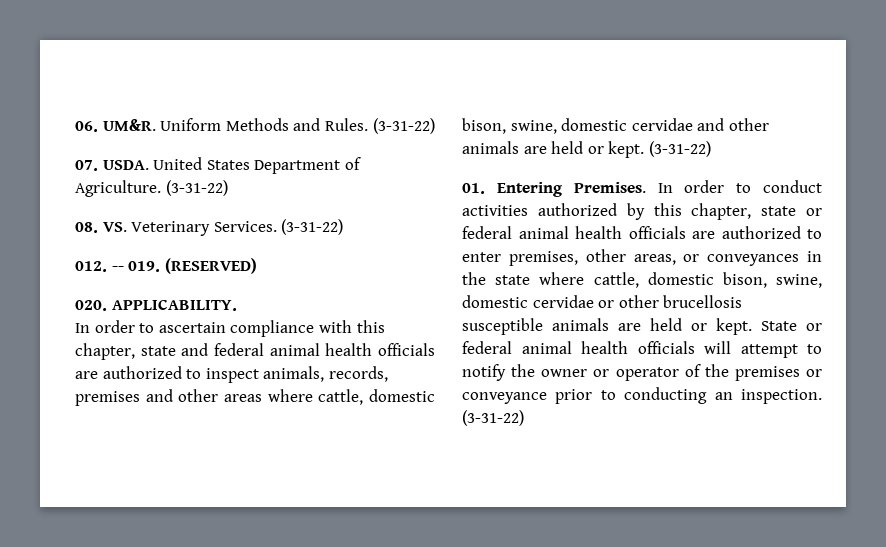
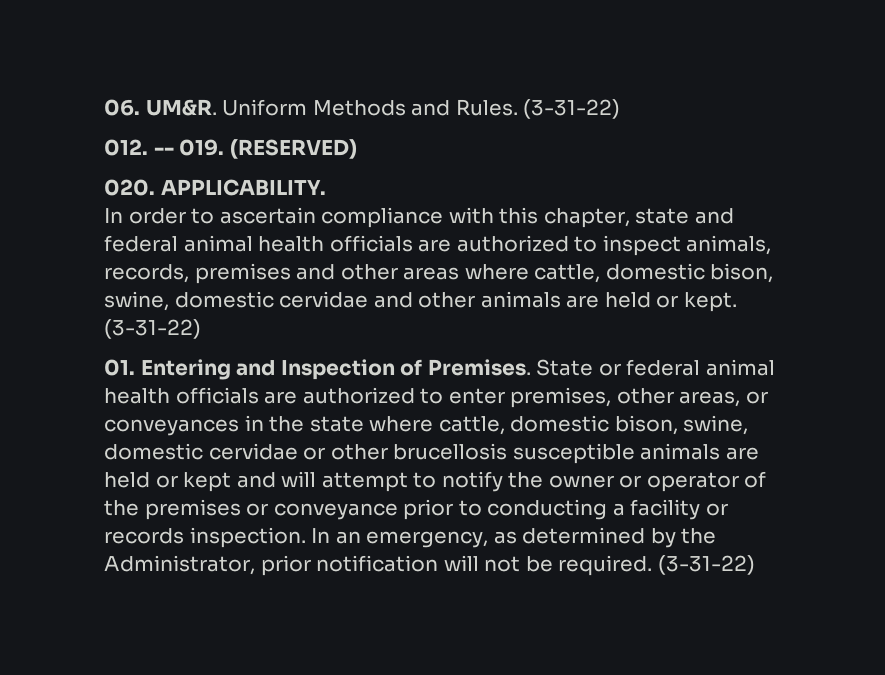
- 07. USDA. United States Department of Agriculture. (3-31-22)
- 08. VS. Veterinary Services. (3-31-22)
- 01. Entering Premises. In order to conduct activities authorized by this chapter, state or federal animal health officials are authorized to enter premises, other areas, or conveyances in the state where cattle, domestic bison, swine, domestic cervidae or other brucellosis susceptible animals are held or kept. State or federal animal health officials will attempt to notify the owner or operator of the premises or conveyance prior to conducting an inspection.
+ 01. Entering and Inspection of Premises. State or federal animal health officials are authorized to enter premises, other areas, or conveyances in the state where cattle, domestic bison, swine, domestic cervidae or other brucellosis susceptible animals are held or kept and will attempt to notify the owner or operator of the premises or conveyance prior to conducting a facility or records inspection. In an emergency, as determined by the Administrator, prior notification will not be required.

